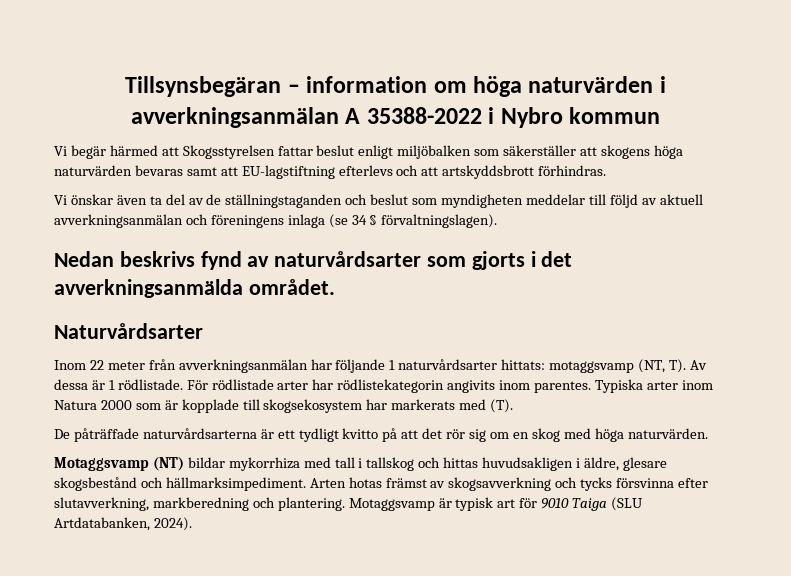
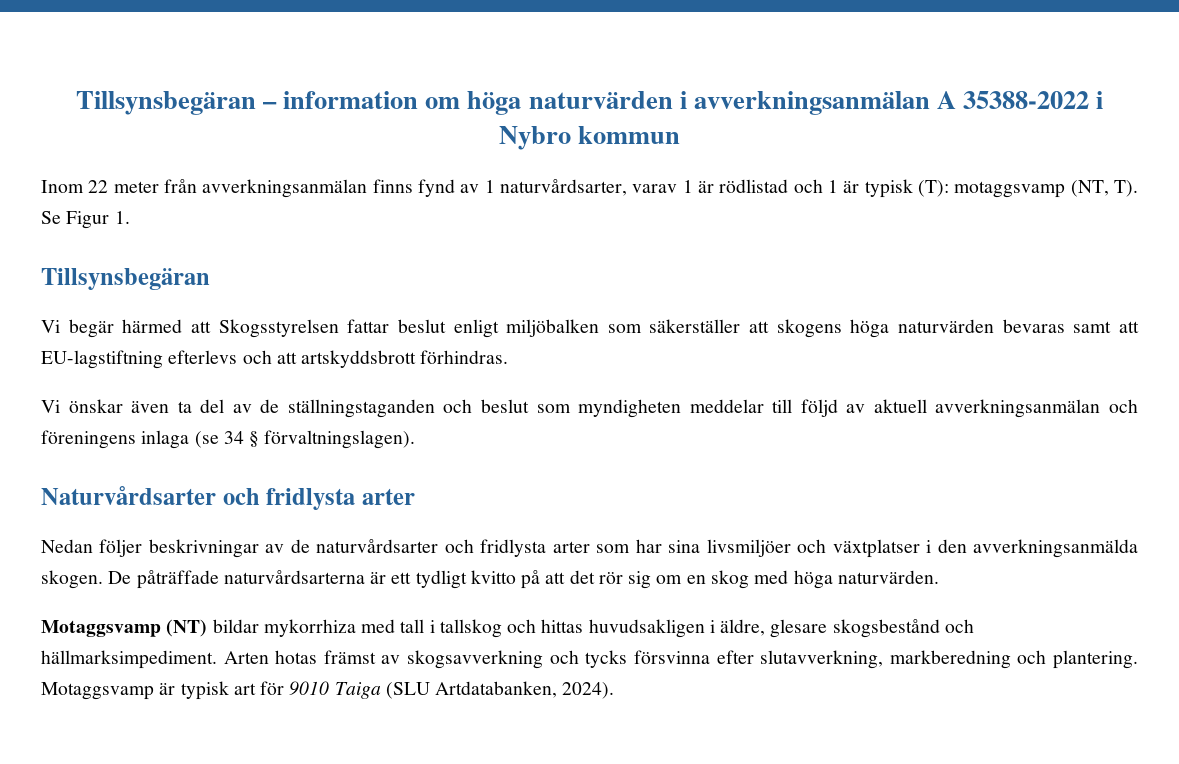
+ Inom 22 meter från avverkningsanmälan finns fynd av 1 naturvårdsarter, varav 1 är rödlistad och 1 är typisk (T): motaggsvamp (NT, T). Se Figur 1.
+ Tillsynsbegäran
- Nedan beskrivs fynd av naturvårdsarter som gjorts i det avverkningsanmälda området.
- Naturvårdsarter
- Inom 22 meter från avverkningsanmälan har följande 1 naturvårdsarter hittats: motaggsvamp (NT, T). Av dessa är 1 rödlistade. För rödlistade arter har rödlistekategorin angivits inom parentes. Typiska arter inom Natura 2000 som är kopplade till skogsekosystem har markerats med (T).
- De påträffade naturvårdsarterna är ett tydligt kvitto på att det rör sig om en skog med höga naturvärden.
+ Naturvårdsarter och fridlysta arter
+ Nedan följer beskrivningar av de naturvårdsarter och fridlysta arter som har sina livsmiljöer och växtplatser i den avverkningsanmälda skogen. De påträffade naturvårdsarterna är ett tydligt kvitto på att det rör sig om en skog med höga naturvärden.

